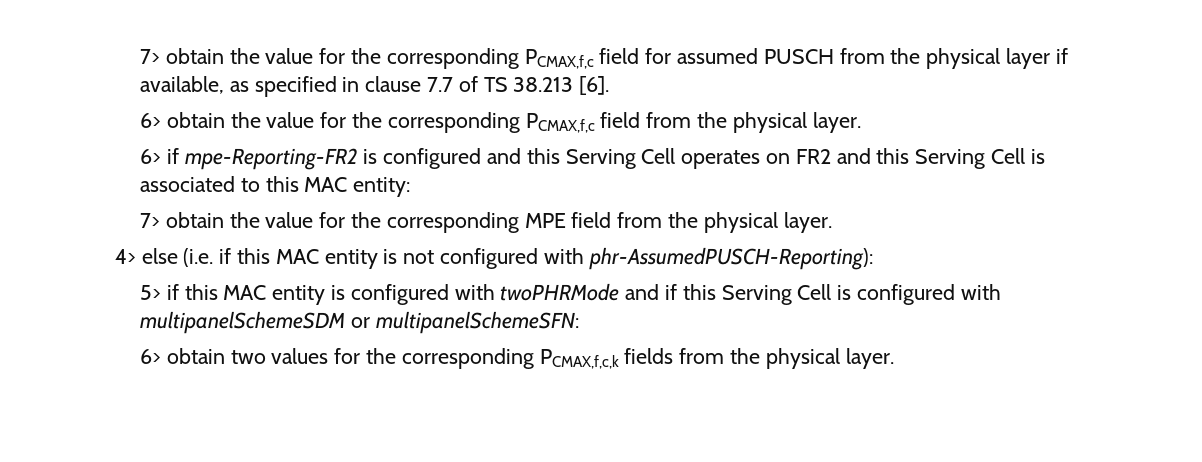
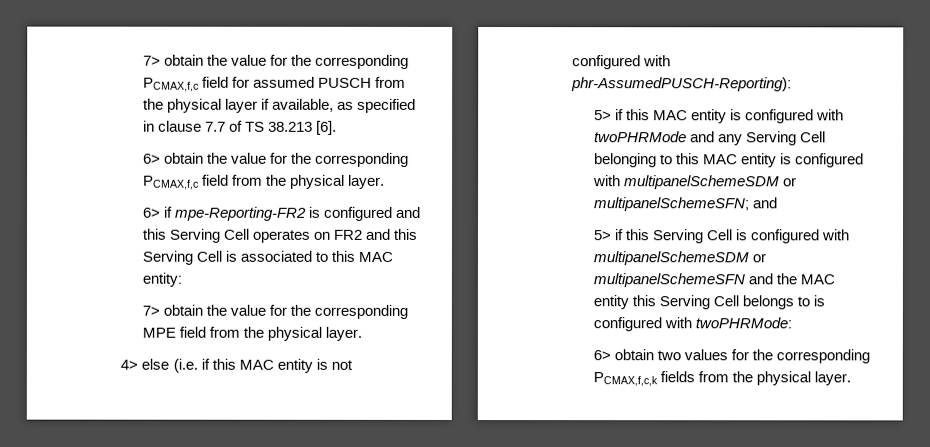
- 5> if this MAC entity is configured with twoPHRMode and if this Serving Cell is configured with multipanelSchemeSDM or multipanelSchemeSFN:
+ 5> if this MAC entity is configured with twoPHRMode and any Serving Cell belonging to this MAC entity is configured with multipanelSchemeSDM or multipanelSchemeSFN; and
+ 5> if this Serving Cell is configured with multipanelSchemeSDM or multipanelSchemeSFN and the MAC entity this Serving Cell belongs to is configured with twoPHRMode:

